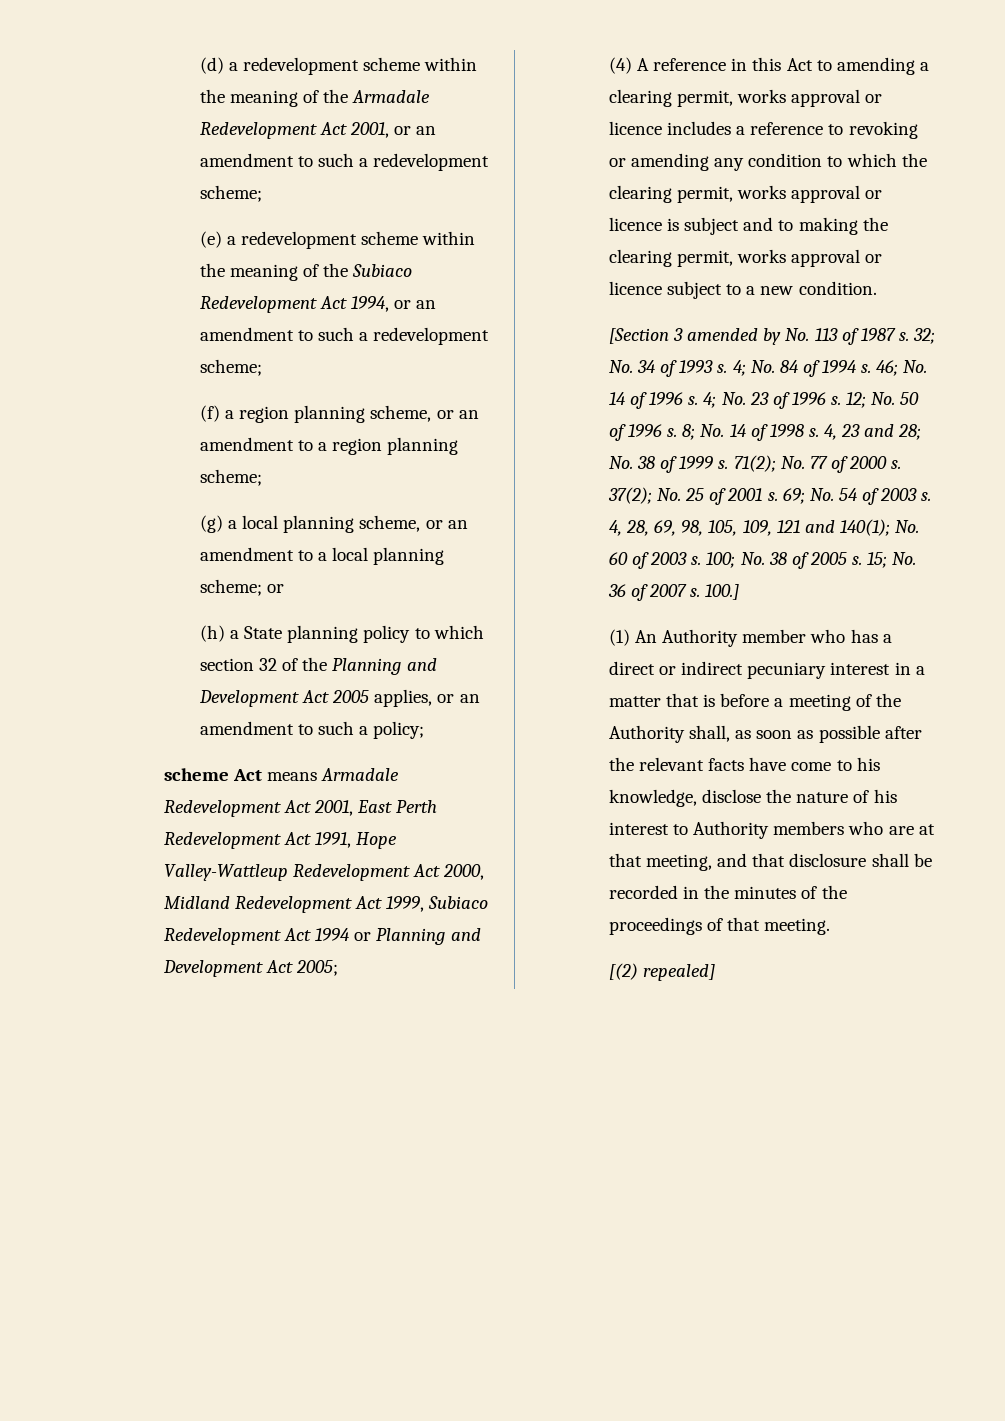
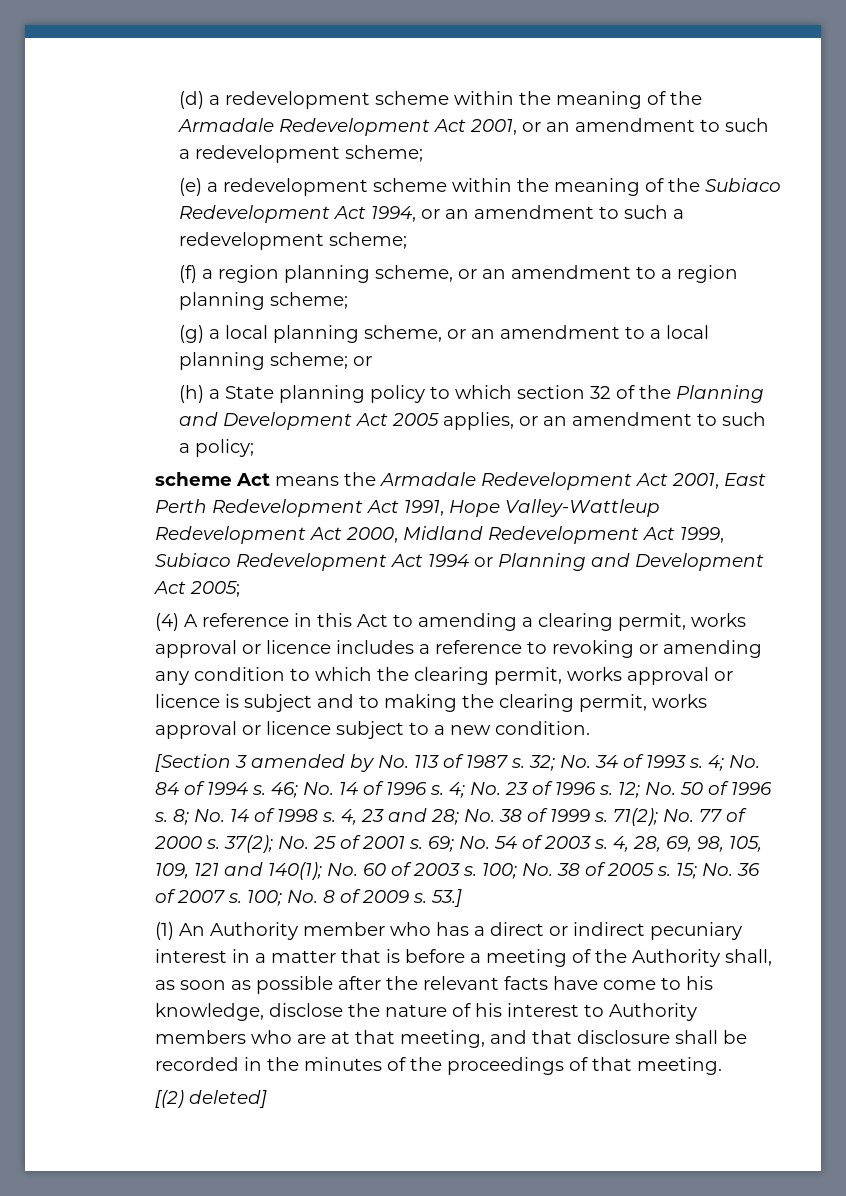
- scheme Act means Armadale Redevelopment Act 2001, East Perth Redevelopment Act 1991, Hope Valley-Wattleup Redevelopment Act 2000, Midland Redevelopment Act 1999, Subiaco Redevelopment Act 1994 or Planning and Development Act 2005;
+ scheme Act means the Armadale Redevelopment Act 2001, East Perth Redevelopment Act 1991, Hope Valley-Wattleup Redevelopment Act 2000, Midland Redevelopment Act 1999, Subiaco Redevelopment Act 1994 or Planning and Development Act 2005;
- 100.]
+ 100; No. 8 of 2009 s. 53.]
- [(2) repealed]
+ [(2) deleted]

